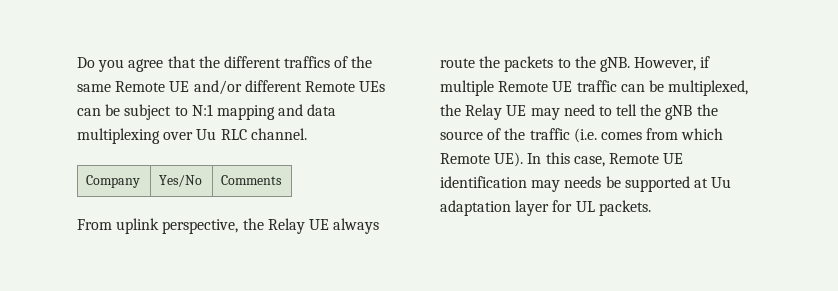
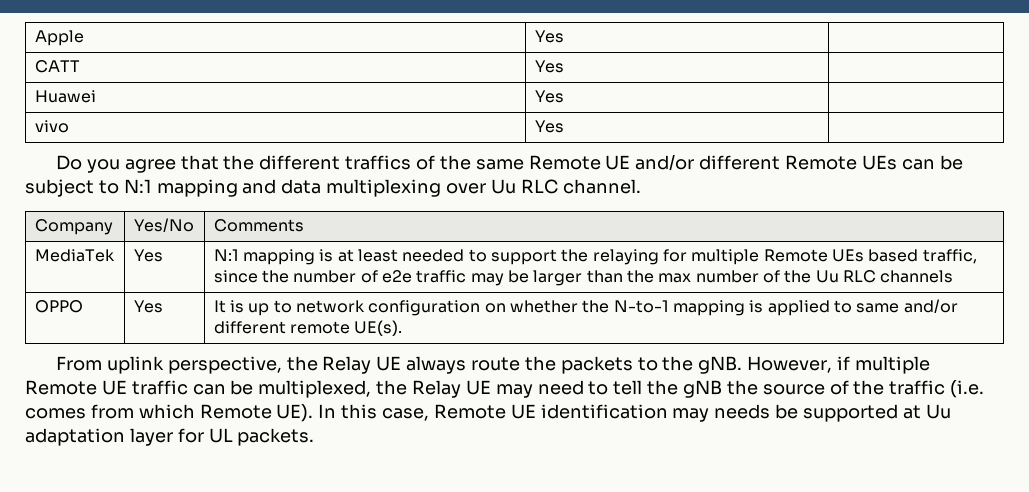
+ Apple | Yes |
+ CATT | Yes |
+ Huawei | Yes |
+ vivo | Yes |
+ MediaTek | Yes | N:1 mapping is at least needed to support the relaying for multiple Remote UEs based traffic, since the number of e2e traffic may be larger than the max number of the Uu RLC channels
+ OPPO | Yes | It is up to network configuration on whether the N-to-1 mapping is applied to same and/or different remote UE(s).

